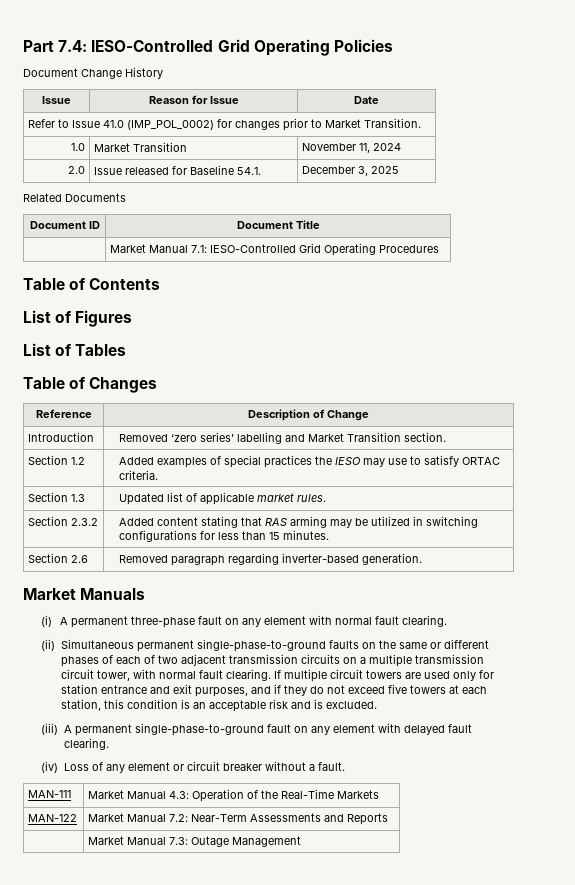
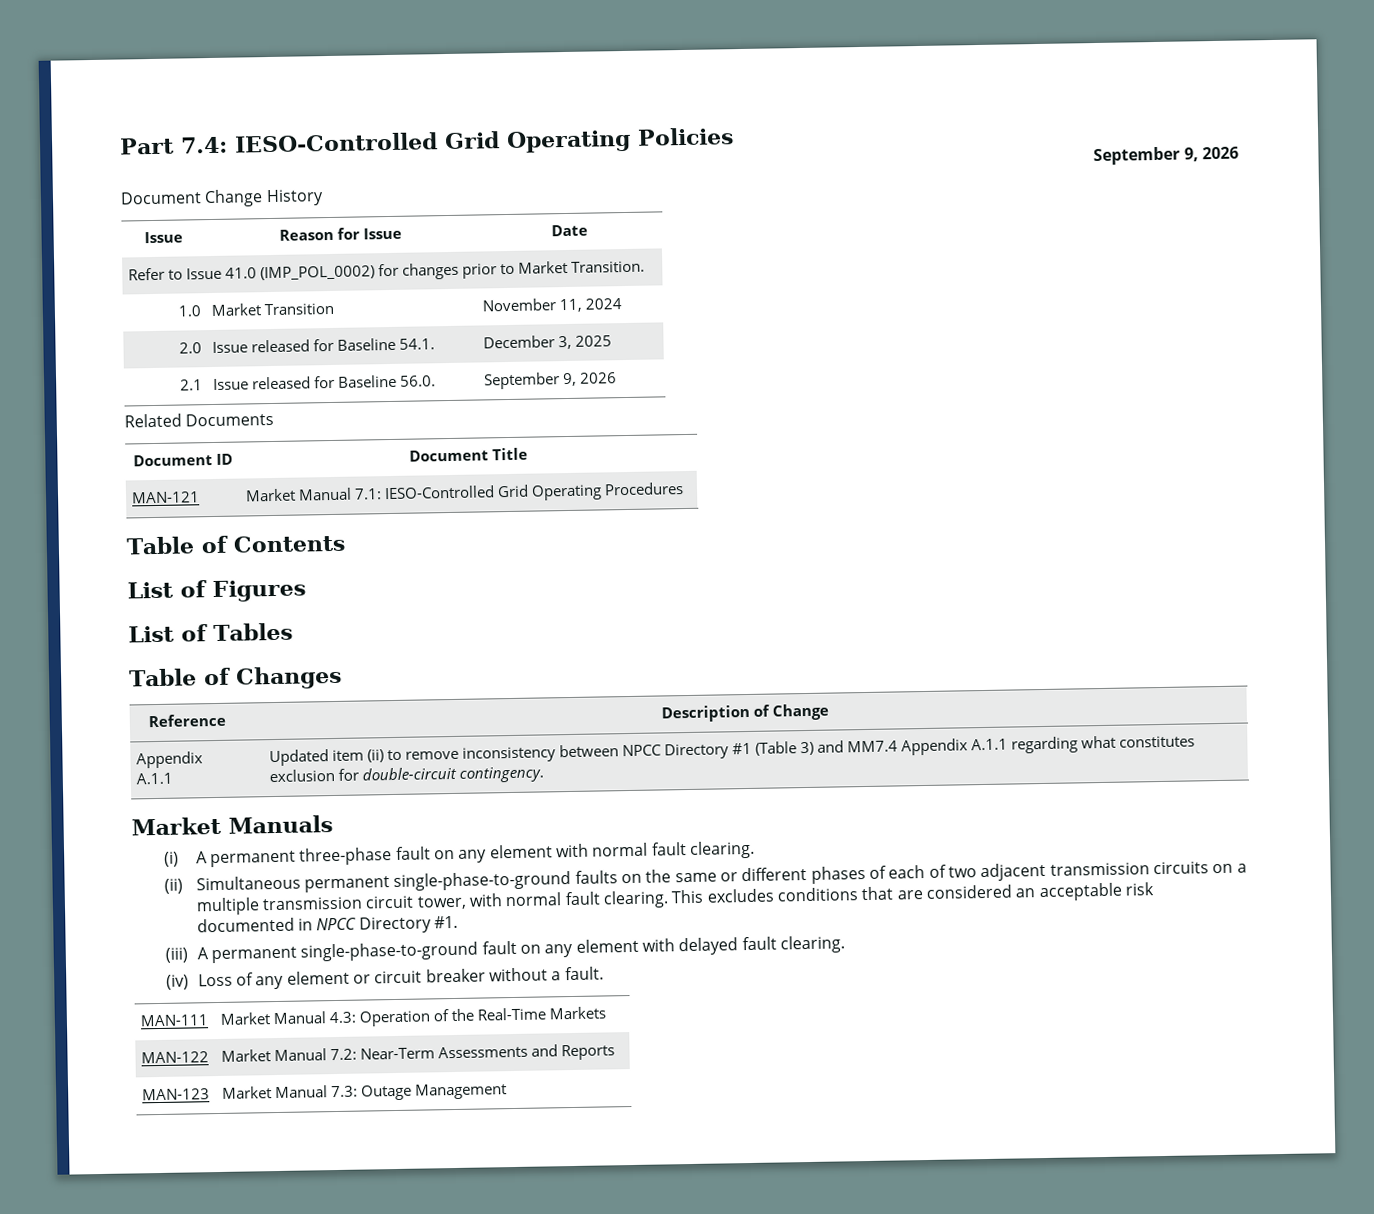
  Part 7.4: IESO-Controlled Grid Operating Policies
+ September 9, 2026
+ 2.1 | Issue released for Baseline 56.0. | September 9, 2026
- | Market Manual 7.1: IESO-Controlled Grid Operating Procedures
+ MAN-121 | Market Manual 7.1: IESO-Controlled Grid Operating Procedures
- Introduction | Removed ‘zero series’ labelling and Market Transition section.
- Section 1.2 | Added examples of special practices the IESO may use to satisfy ORTAC criteria.
- Section 1.3 | Updated list of applicable market rules.
- Section 2.3.2 | Added content stating that RAS arming may be utilized in switching configurations for less than 15 minutes.
- Section 2.6 | Removed paragraph regarding inverter-based generation.
+ Appendix A.1.1 | Updated item (ii) to remove inconsistency between NPCC Directory #1 (Table 3) and MM7.4 Appendix A.1.1 regarding what constitutes exclusion for double-circuit contingency.
- If multiple circuit towers are used only for station entrance and exit purposes, and if they do not exceed five towers at each station, this condition is an acceptable risk and is excluded.
+ This excludes conditions that are considered an acceptable risk documented in NPCC Directory #1.
- | Market Manual 7.3: Outage Management
+ MAN-123 | Market Manual 7.3: Outage Management

